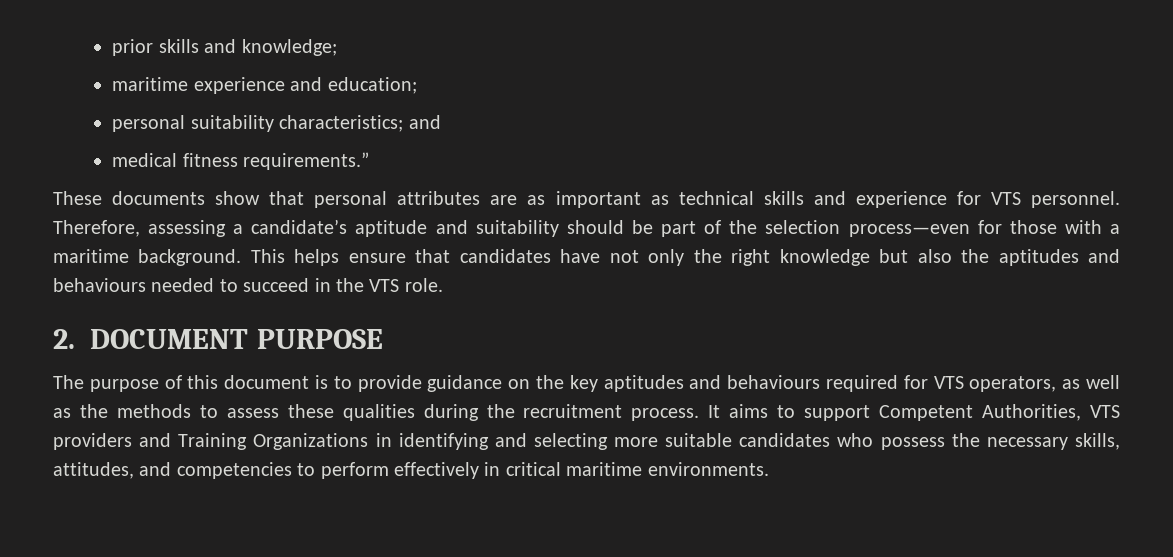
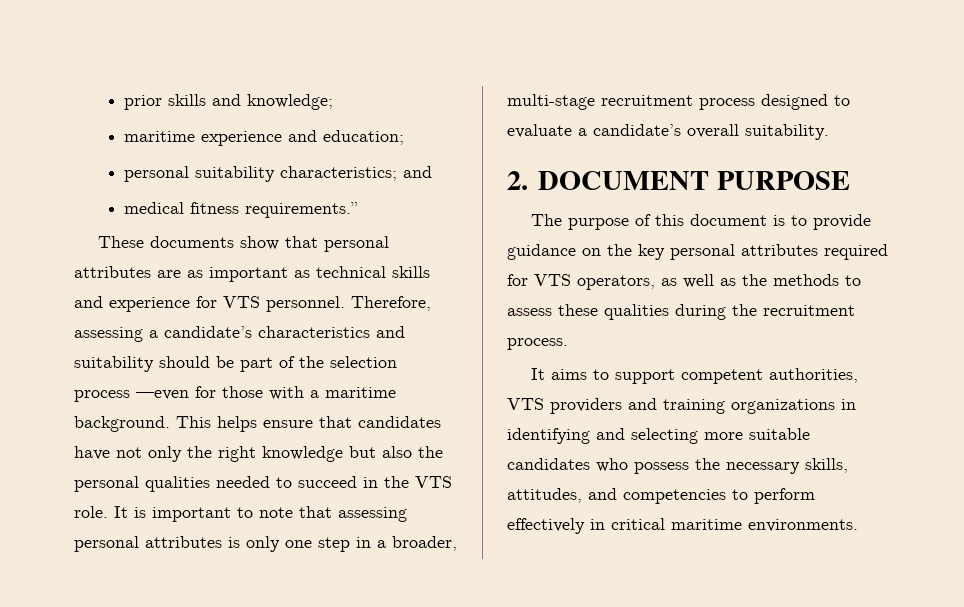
- Therefore, assessing a candidate’s aptitude and suitability should be part of the selection process—even for those with a maritime background.
+ Therefore, assessing a candidate’s characteristics and suitability should be part of the selection process —even for those with a maritime background.
- This helps ensure that candidates have not only the right knowledge but also the aptitudes and behaviours needed to succeed in the VTS role.
+ This helps ensure that candidates have not only the right knowledge but also the personal qualities needed to succeed in the VTS role. It is important to note that assessing personal attributes is only one step in a broader, multi-stage recruitment process designed to evaluate a candidate’s overall suitability.
- The purpose of this document is to provide guidance on the key aptitudes and behaviours required for VTS operators, as well as the methods to assess these qualities during the recruitment process. It aims to support Competent Authorities, VTS providers and Training Organizations in identifying and selecting more suitable candidates who possess the necessary skills, attitudes, and competencies to perform effectively in critical maritime environments.
+ The purpose of this document is to provide guidance on the key personal attributes required for VTS operators, as well as the methods to assess these qualities during the recruitment process.
+ It aims to support competent authorities, VTS providers and training organizations in identifying and selecting more suitable candidates who possess the necessary skills, attitudes, and competencies to perform effectively in critical maritime environments.

